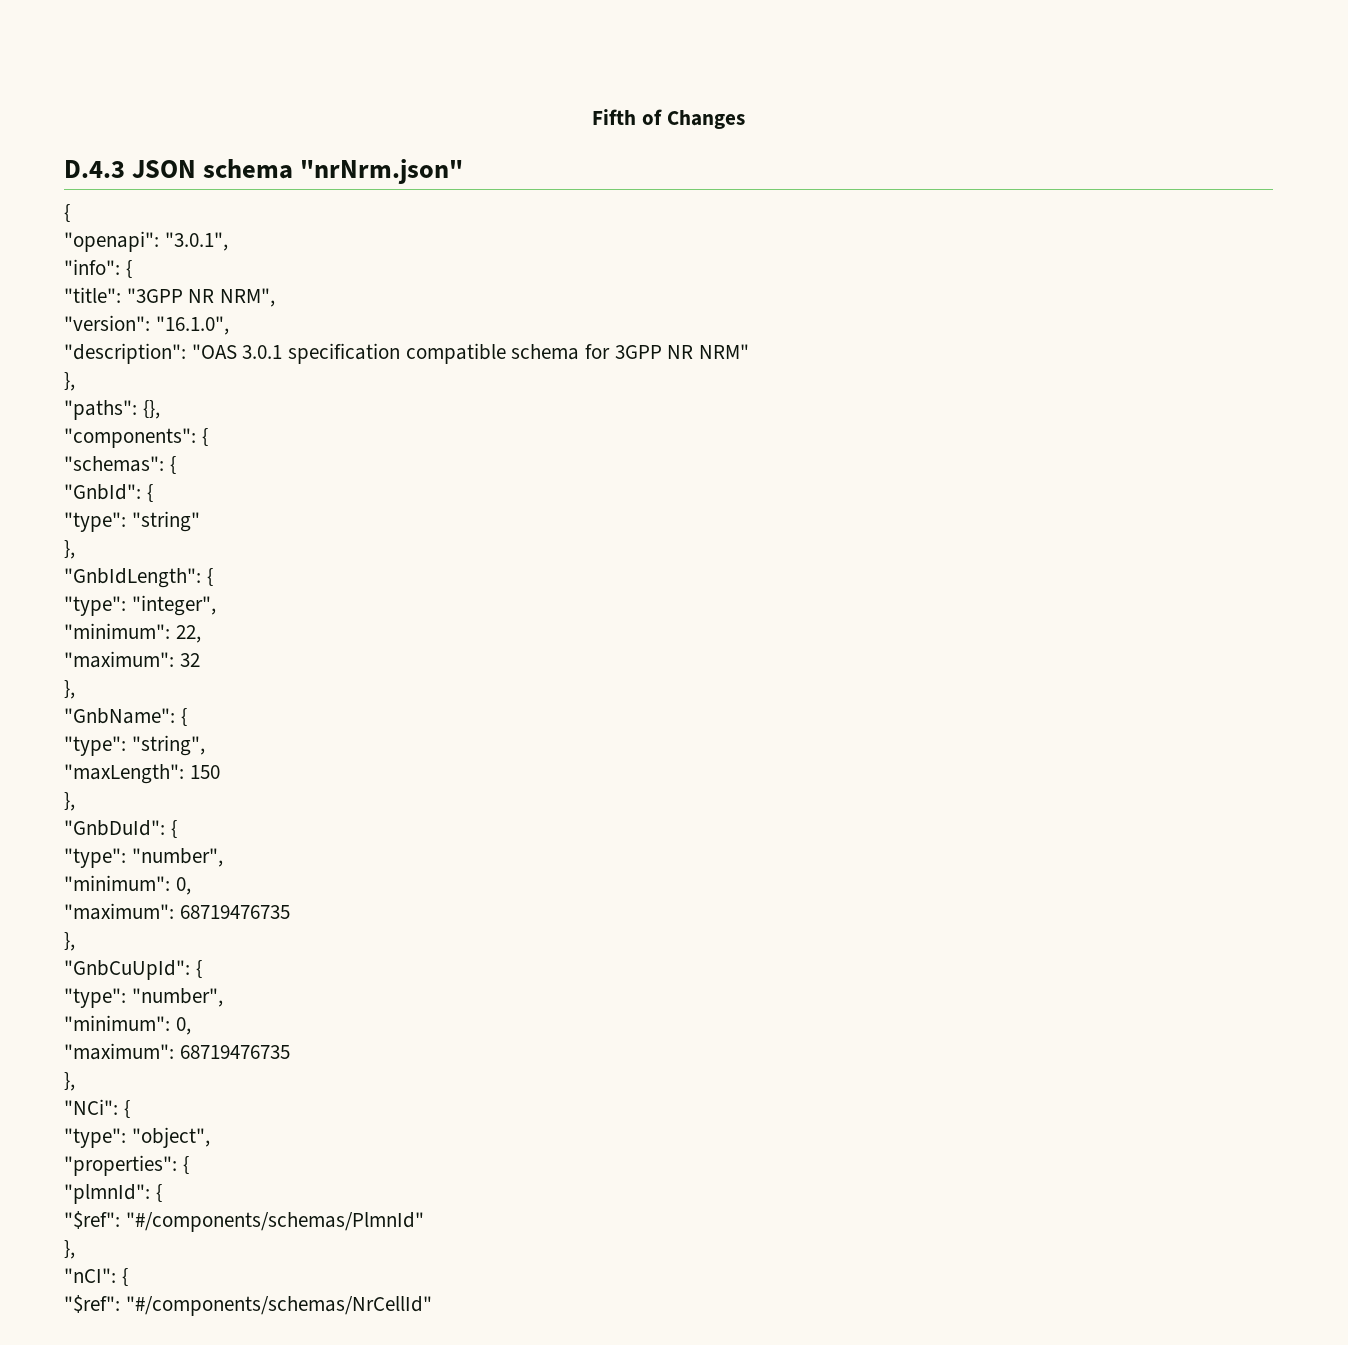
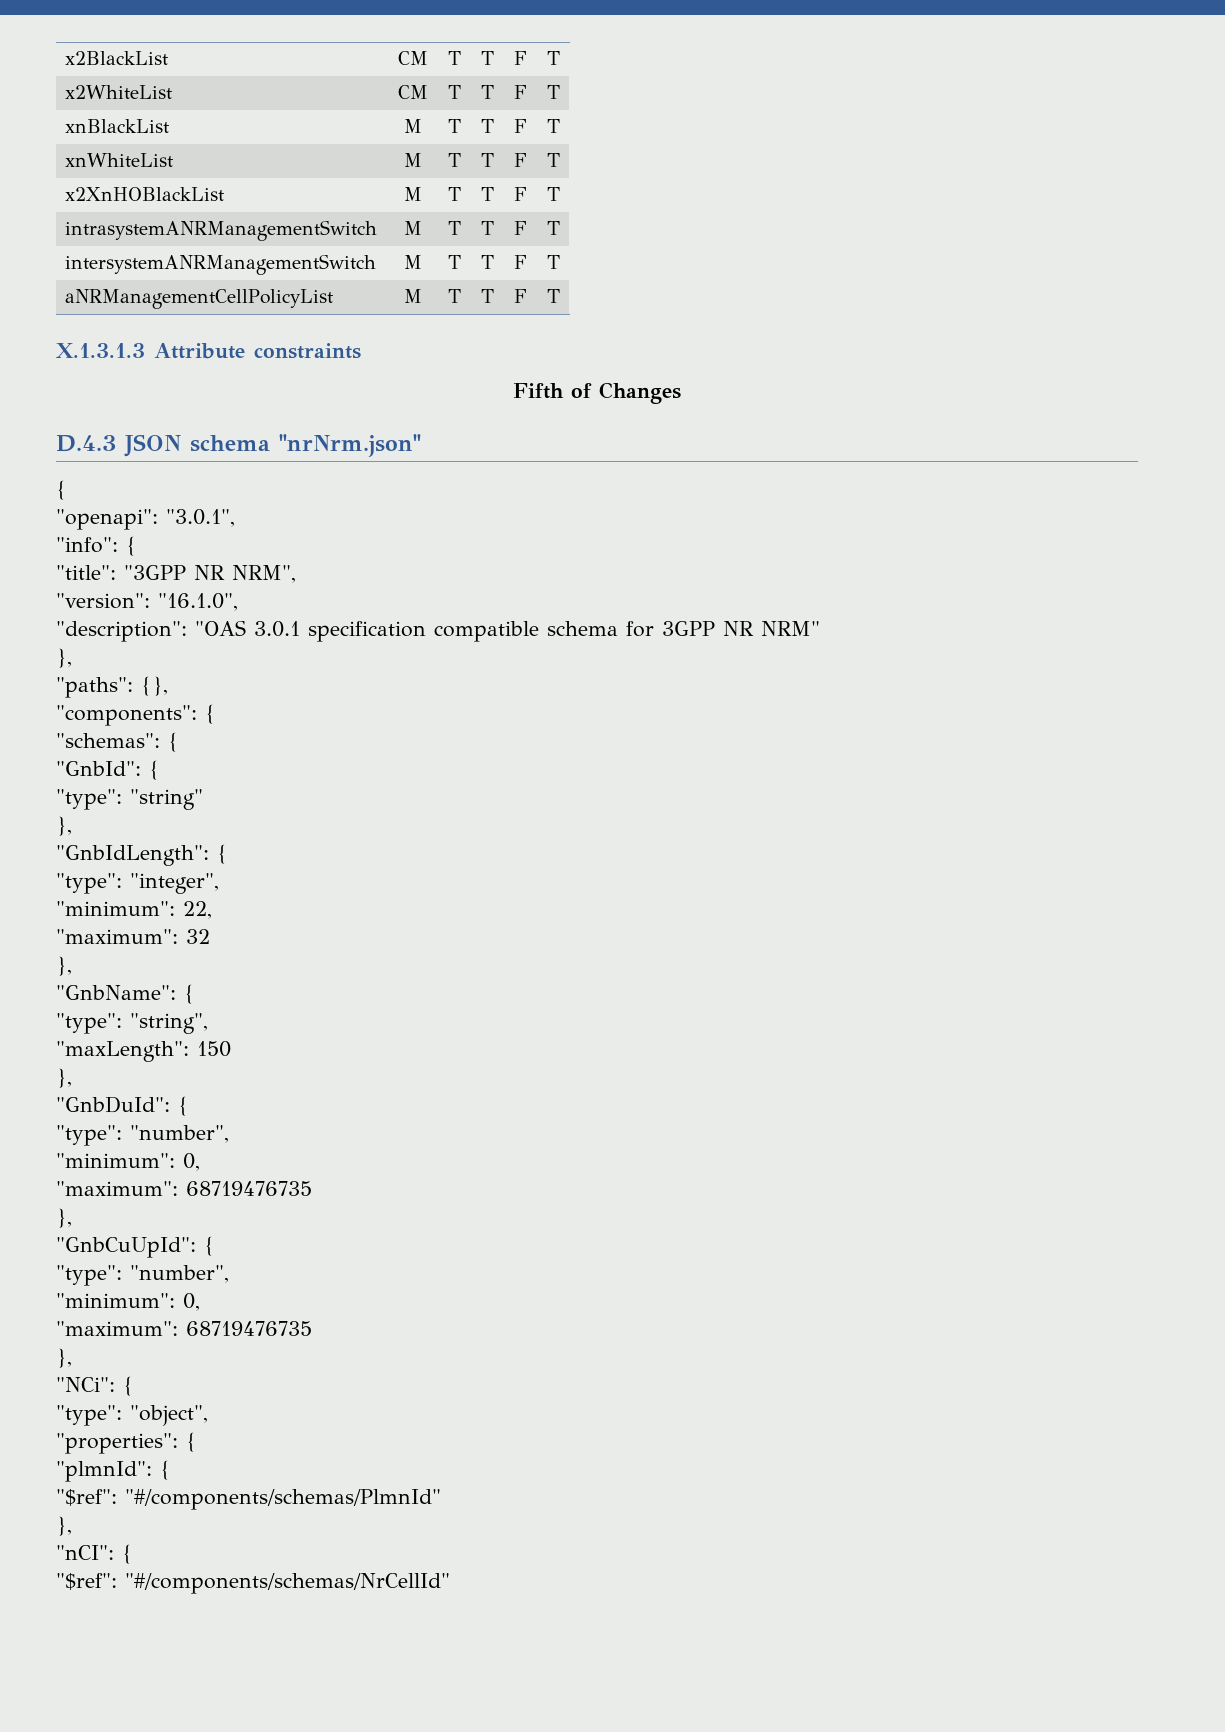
+ x2BlackList | CM | T | T | F | T
+ x2WhiteList | CM | T | T | F | T
+ xnBlackList | M | T | T | F | T
+ xnWhiteList | M | T | T | F | T
+ x2XnHOBlackList | M | T | T | F | T
+ intrasystemANRManagementSwitch | M | T | T | F | T
+ intersystemANRManagementSwitch | M | T | T | F | T
+ aNRManagementCellPolicyList | M | T | T | F | T
+ X.1.3.1.3 Attribute constraints

